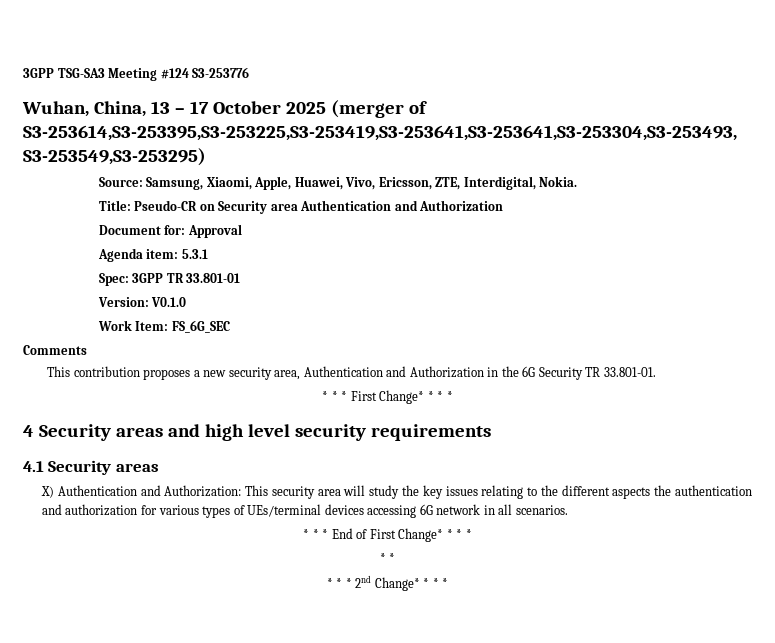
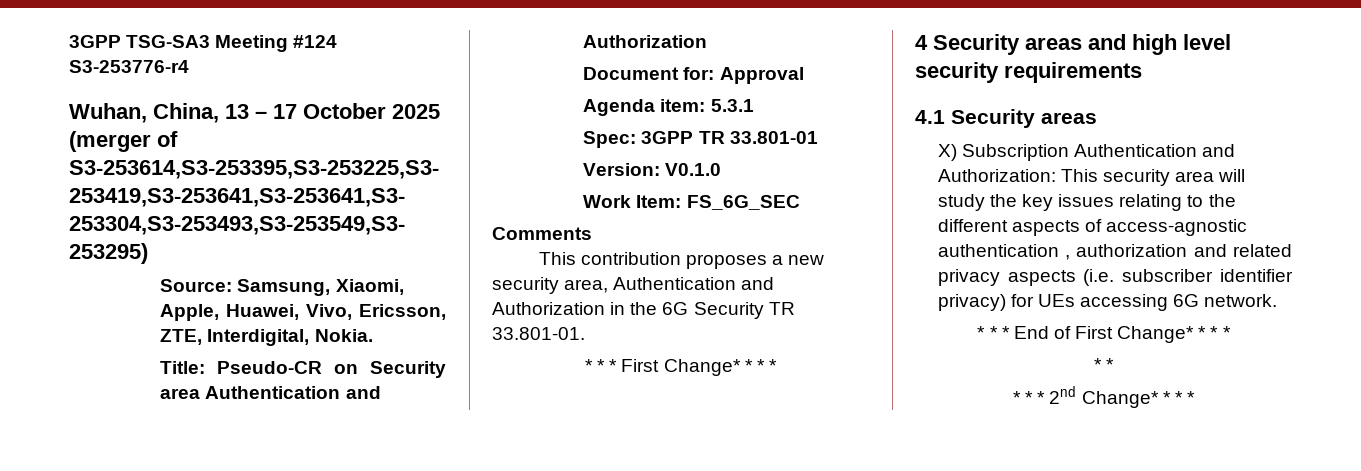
- 3GPP TSG-SA3 Meeting #124 S3-253776
+ 3GPP TSG-SA3 Meeting #124 S3-253776-r4
- X) Authentication and Authorization: This security area will study the key issues relating to the different aspects the authentication and authorization for various types of UEs/terminal devices accessing 6G network in all scenarios.
+ X) Subscription Authentication and Authorization: This security area will study the key issues relating to the different aspects of access-agnostic authentication , authorization and related privacy aspects (i.e. subscriber identifier privacy) for UEs accessing 6G network.

